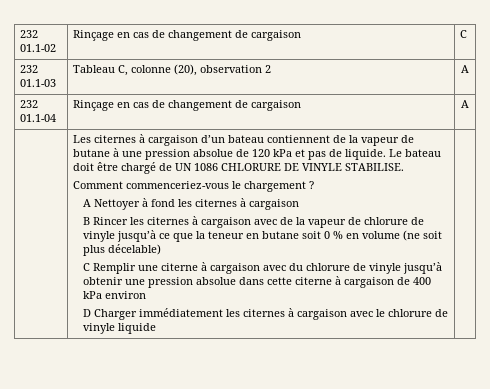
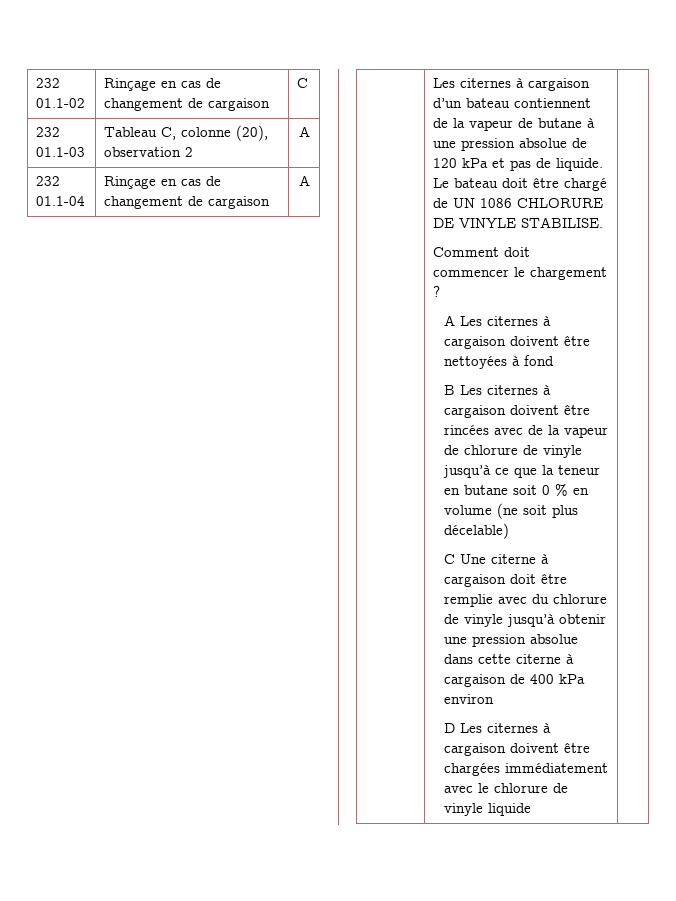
- Comment commenceriez-vous le chargement ?
+ Comment doit commencer le chargement ?
- A Nettoyer à fond les citernes à cargaison
+ A Les citernes à cargaison doivent être nettoyées à fond
- B Rincer les citernes à cargaison avec de la vapeur de chlorure de vinyle jusqu’à ce que la teneur en butane soit 0 % en volume (ne soit plus décelable)
+ B Les citernes à cargaison doivent être rincées avec de la vapeur de chlorure de vinyle jusqu’à ce que la teneur en butane soit 0 % en volume (ne soit plus décelable)
- C Remplir une citerne à cargaison avec du chlorure de vinyle jusqu’à obtenir une pression absolue dans cette citerne à cargaison de 400 kPa environ
+ C Une citerne à cargaison doit être remplie avec du chlorure de vinyle jusqu’à obtenir une pression absolue dans cette citerne à cargaison de 400 kPa environ
- D Charger immédiatement les citernes à cargaison avec le chlorure de vinyle liquide
+ D Les citernes à cargaison doivent être chargées immédiatement avec le chlorure de vinyle liquide

